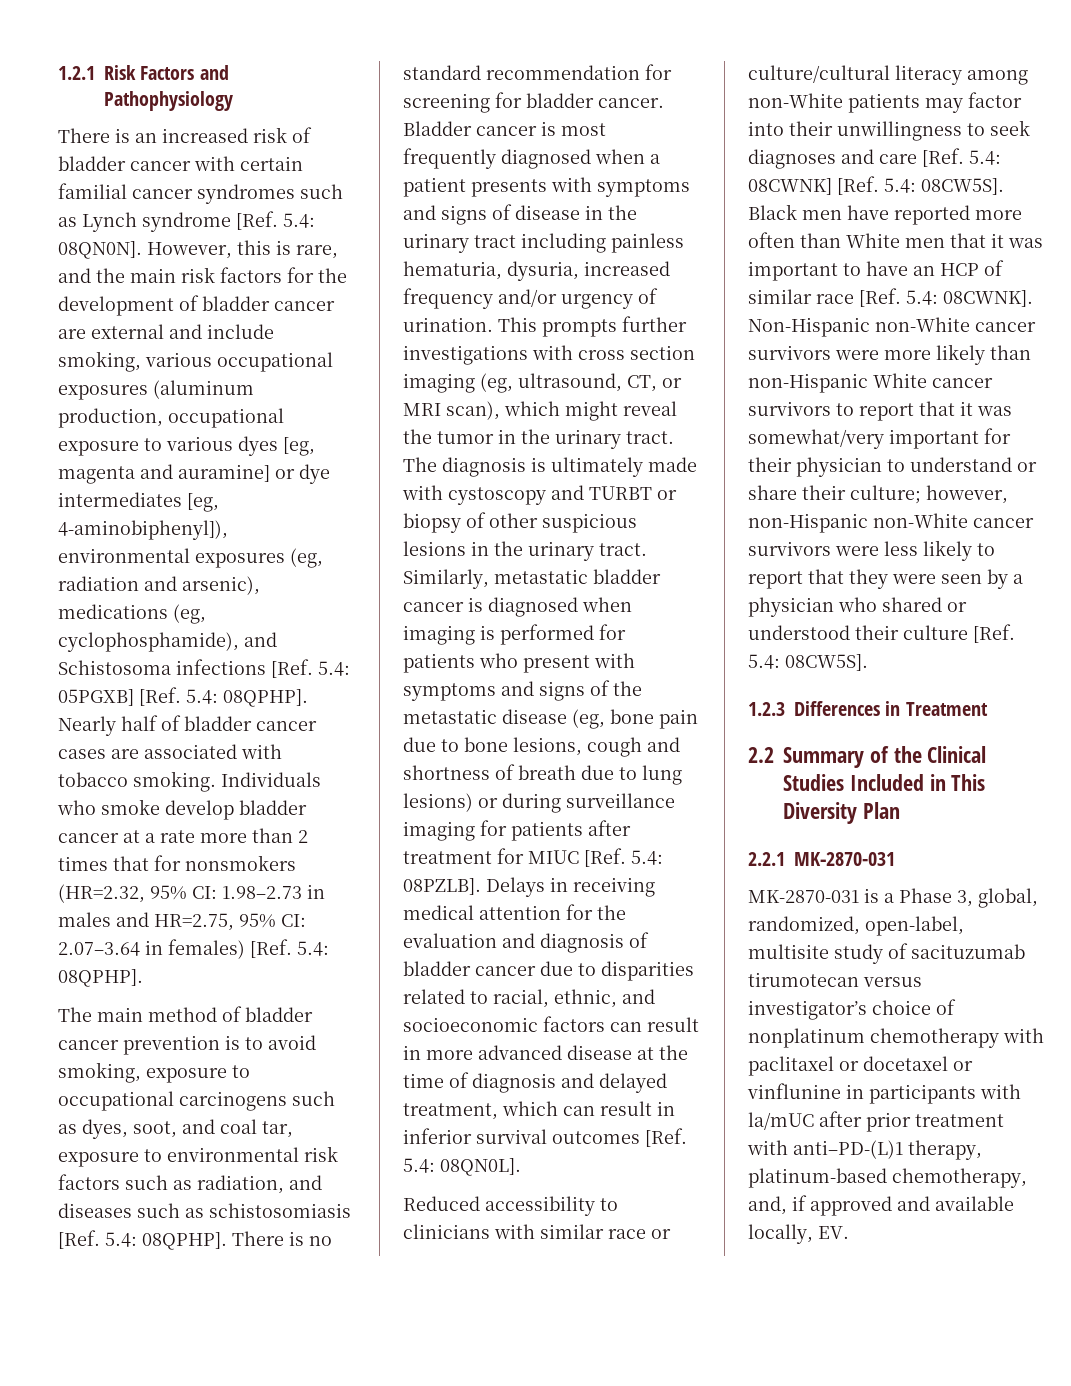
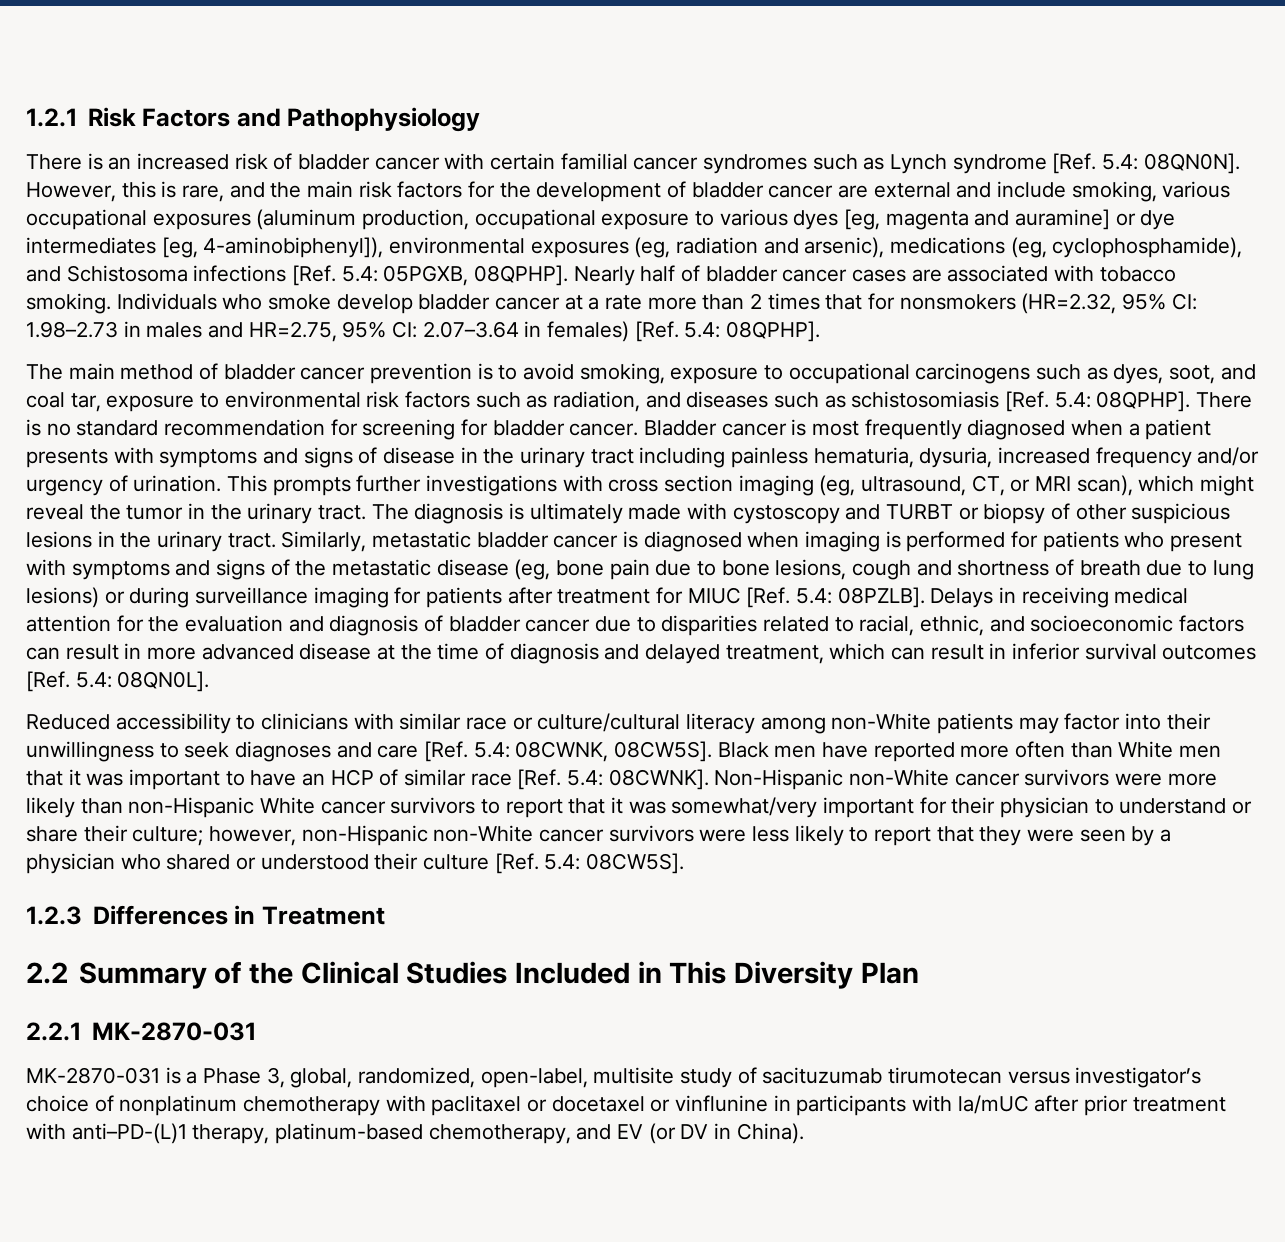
- However, this is rare, and the main risk factors for the development of bladder cancer are external and include smoking, various occupational exposures (aluminum production, occupational exposure to various dyes [eg, magenta and auramine] or dye intermediates [eg, 4-aminobiphenyl]), environmental exposures (eg, radiation and arsenic), medications (eg, cyclophosphamide), and Schistosoma infections [Ref. 5.4: 05PGXB] [Ref. 5.4: 08QPHP].
+ However, this is rare, and the main risk factors for the development of bladder cancer are external and include smoking, various occupational exposures (aluminum production, occupational exposure to various dyes [eg, magenta and auramine] or dye intermediates [eg, 4-aminobiphenyl]), environmental exposures (eg, radiation and arsenic), medications (eg, cyclophosphamide), and Schistosoma infections [Ref. 5.4: 05PGXB, 08QPHP].
- Reduced accessibility to clinicians with similar race or culture/cultural literacy among non-White patients may factor into their unwillingness to seek diagnoses and care [Ref. 5.4: 08CWNK] [Ref. 5.4: 08CW5S].
+ Reduced accessibility to clinicians with similar race or culture/cultural literacy among non-White patients may factor into their unwillingness to seek diagnoses and care [Ref. 5.4: 08CWNK, 08CW5S].
- MK‑2870-031 is a Phase 3, global, randomized, open-label, multisite study of sacituzumab tirumotecan versus investigator’s choice of nonplatinum chemotherapy with paclitaxel or docetaxel or vinflunine in participants with la/mUC after prior treatment with anti–PD-(L)1 therapy, platinum-based chemotherapy, and, if approved and available locally, EV.
+ MK‑2870-031 is a Phase 3, global, randomized, open-label, multisite study of sacituzumab tirumotecan versus investigator’s choice of nonplatinum chemotherapy with paclitaxel or docetaxel or vinflunine in participants with la/mUC after prior treatment with anti–PD-(L)1 therapy, platinum-based chemotherapy, and EV (or DV in China).

